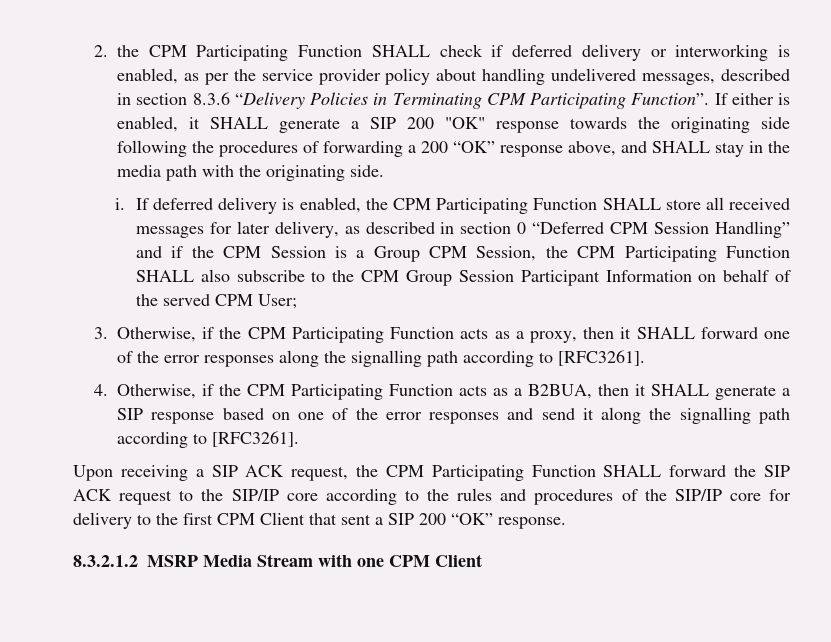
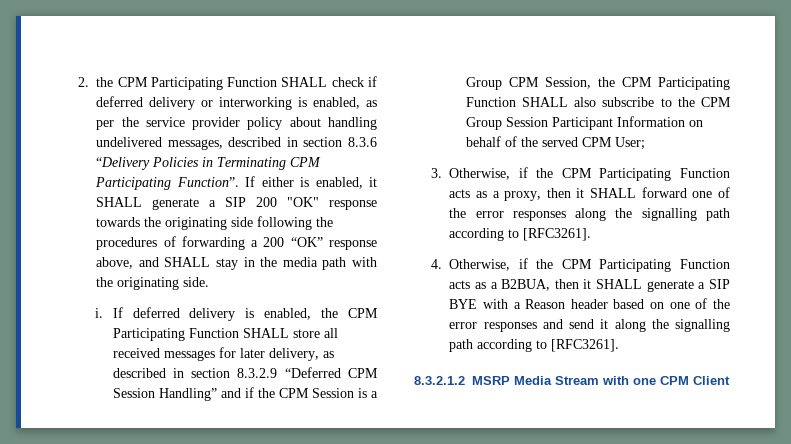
- If deferred delivery is enabled, the CPM Participating Function SHALL store all received messages for later delivery, as described in section 0 “Deferred CPM Session Handling” and if the CPM Session is a Group CPM Session, the CPM Participating Function SHALL also subscribe to the CPM Group Session Participant Information on behalf of the served CPM User;
+ If deferred delivery is enabled, the CPM Participating Function SHALL store all received messages for later delivery, as described in section 8.3.2.9 “Deferred CPM Session Handling” and if the CPM Session is a Group CPM Session, the CPM Participating Function SHALL also subscribe to the CPM Group Session Participant Information on behalf of the served CPM User;
- 4. Otherwise, if the CPM Participating Function acts as a B2BUA, then it SHALL generate a SIP response based on one of the error responses and send it along the signalling path according to [RFC3261].
+ 4. Otherwise, if the CPM Participating Function acts as a B2BUA, then it SHALL generate a SIP BYE with a Reason header based on one of the error responses and send it along the signalling path according to [RFC3261].
- Upon receiving a SIP ACK request, the CPM Participating Function SHALL forward the SIP ACK request to the SIP/IP core according to the rules and procedures of the SIP/IP core for delivery to the first CPM Client that sent a SIP 200 “OK” response.

